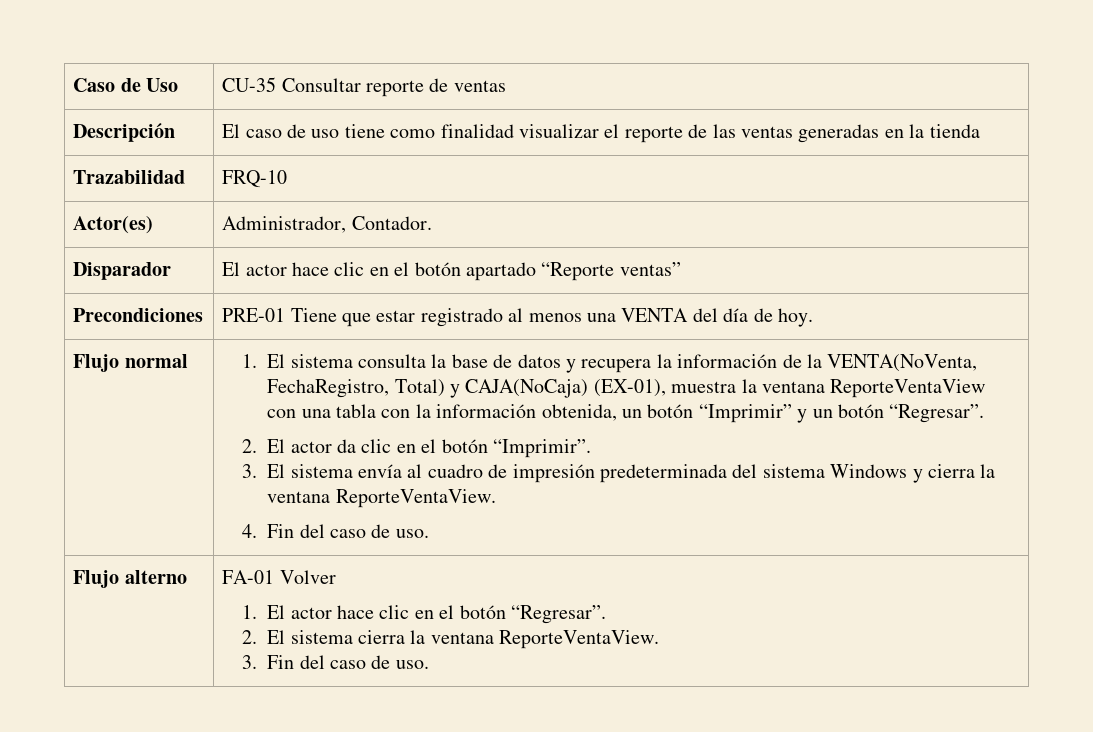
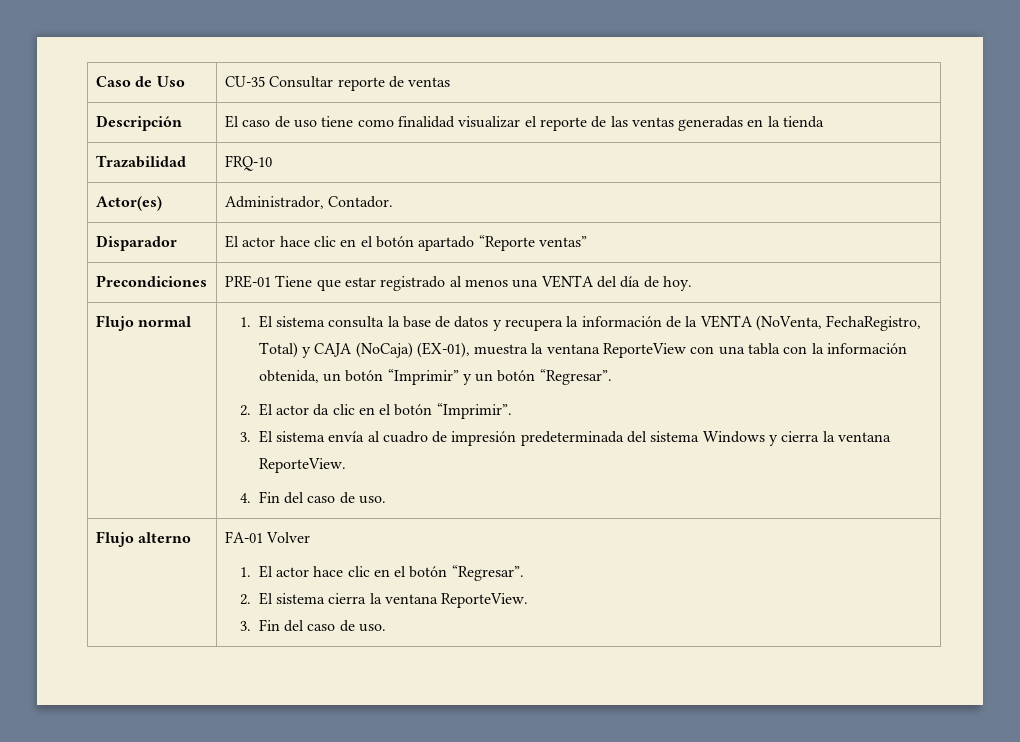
- 1. El sistema consulta la base de datos y recupera la información de la VENTA(NoVenta, FechaRegistro, Total) y CAJA(NoCaja) (EX-01), muestra la ventana ReporteVentaView con una tabla con la información obtenida, un botón “Imprimir” y un botón “Regresar”.
+ 1. El sistema consulta la base de datos y recupera la información de la VENTA (NoVenta, FechaRegistro, Total) y CAJA (NoCaja) (EX-01), muestra la ventana ReporteView con una tabla con la información obtenida, un botón “Imprimir” y un botón “Regresar”.
- 3. El sistema envía al cuadro de impresión predeterminada del sistema Windows y cierra la ventana ReporteVentaView.
+ 3. El sistema envía al cuadro de impresión predeterminada del sistema Windows y cierra la ventana ReporteView.
  Flujo alterno | FA-01 Volver
  1. El actor hace clic en el botón “Regresar”.
- 2. El sistema cierra la ventana ReporteVentaView.
+ 2. El sistema cierra la ventana ReporteView.

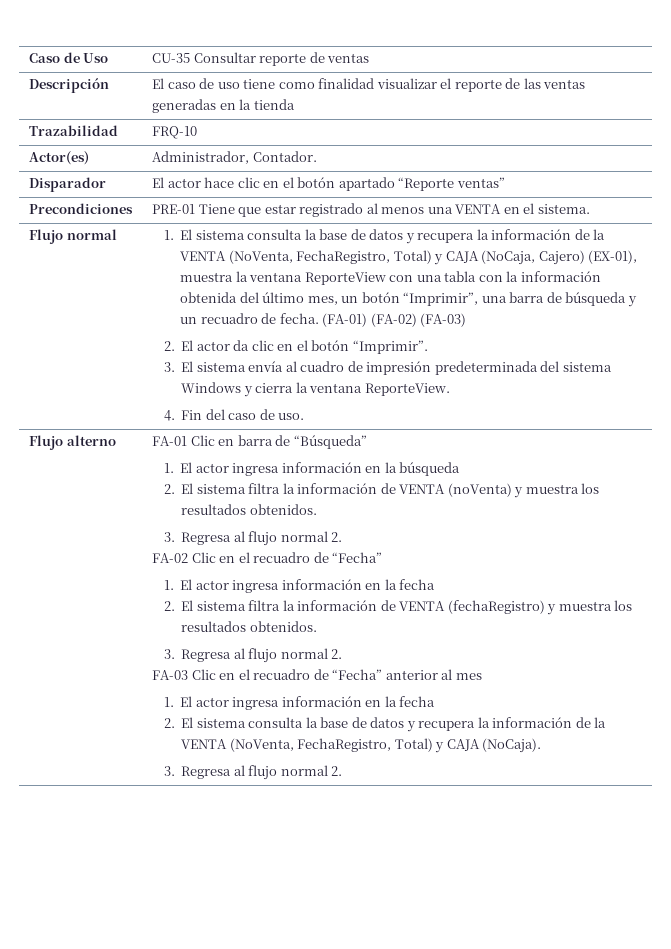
- Precondiciones | PRE-01 Tiene que estar registrado al menos una VENTA del día de hoy.
+ Precondiciones | PRE-01 Tiene que estar registrado al menos una VENTA en el sistema.
- 1. El sistema consulta la base de datos y recupera la información de la VENTA (NoVenta, FechaRegistro, Total) y CAJA (NoCaja) (EX-01), muestra la ventana ReporteView con una tabla con la información obtenida, un botón “Imprimir” y un botón “Regresar”.
+ 1. El sistema consulta la base de datos y recupera la información de la VENTA (NoVenta, FechaRegistro, Total) y CAJA (NoCaja, Cajero) (EX-01), muestra la ventana ReporteView con una tabla con la información obtenida del último mes, un botón “Imprimir”, una barra de búsqueda y un recuadro de fecha. (FA-01) (FA-02) (FA-03)
- FA-01 Volver
- 1. El actor hace clic en el botón “Regresar”.
- 2. El sistema cierra la ventana ReporteView.
- 3. Fin del caso de uso.
+ FA-01 Clic en barra de “Búsqueda”
+ 1. El actor ingresa información en la búsqueda
+ 2. El sistema filtra la información de VENTA (noVenta) y muestra los resultados obtenidos.
+ 3. Regresa al flujo normal 2.
+ FA-02 Clic en el recuadro de “Fecha”
+ 1. El actor ingresa información en la fecha
+ 2. El sistema filtra la información de VENTA (fechaRegistro) y muestra los resultados obtenidos.
+ 3. Regresa al flujo normal 2.
+ FA-03 Clic en el recuadro de “Fecha” anterior al mes
+ 1. El actor ingresa información en la fecha
+ 2. El sistema consulta la base de datos y recupera la información de la VENTA (NoVenta, FechaRegistro, Total) y CAJA (NoCaja).
+ 3. Regresa al flujo normal 2.

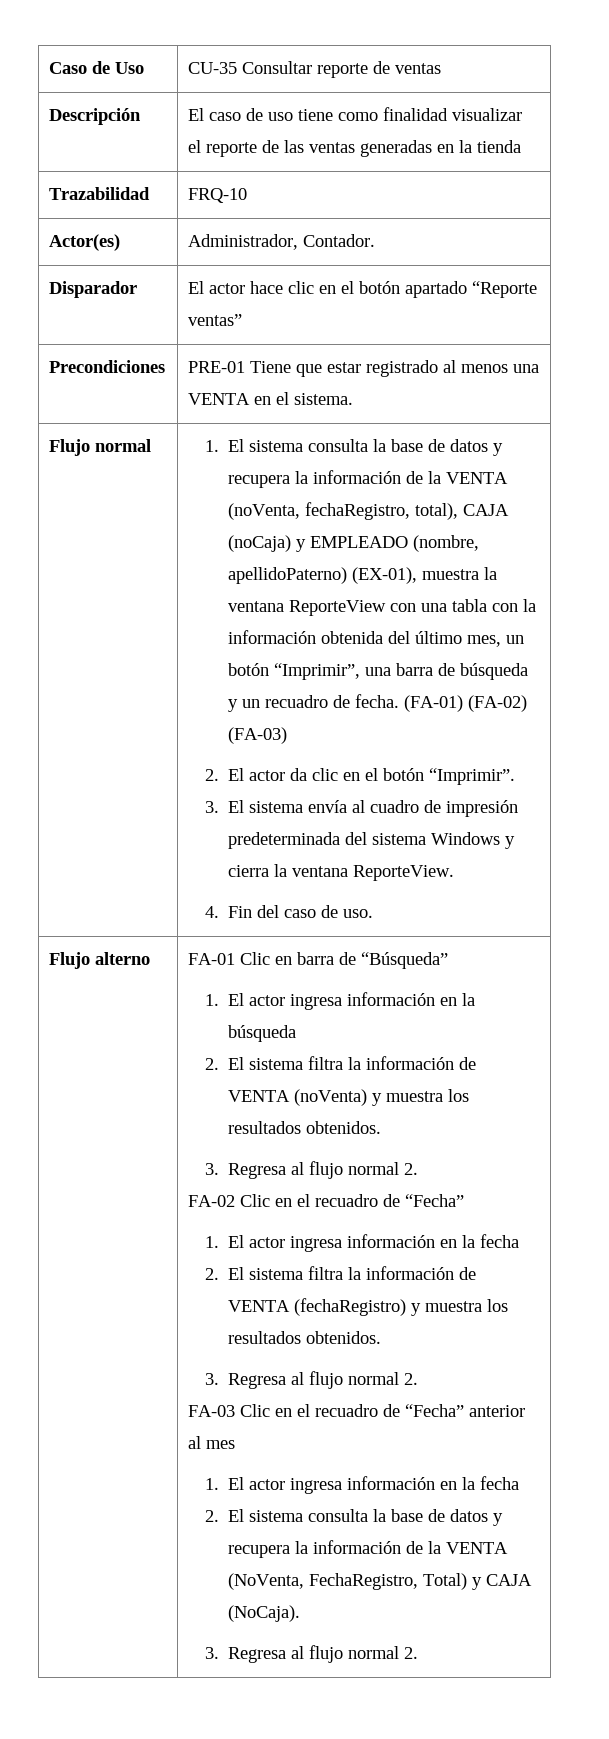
- 1. El sistema consulta la base de datos y recupera la información de la VENTA (NoVenta, FechaRegistro, Total) y CAJA (NoCaja, Cajero) (EX-01), muestra la ventana ReporteView con una tabla con la información obtenida del último mes, un botón “Imprimir”, una barra de búsqueda y un recuadro de fecha.
+ 1. El sistema consulta la base de datos y recupera la información de la VENTA (noVenta, fechaRegistro, total), CAJA (noCaja) y EMPLEADO (nombre, apellidoPaterno) (EX-01), muestra la ventana ReporteView con una tabla con la información obtenida del último mes, un botón “Imprimir”, una barra de búsqueda y un recuadro de fecha.

